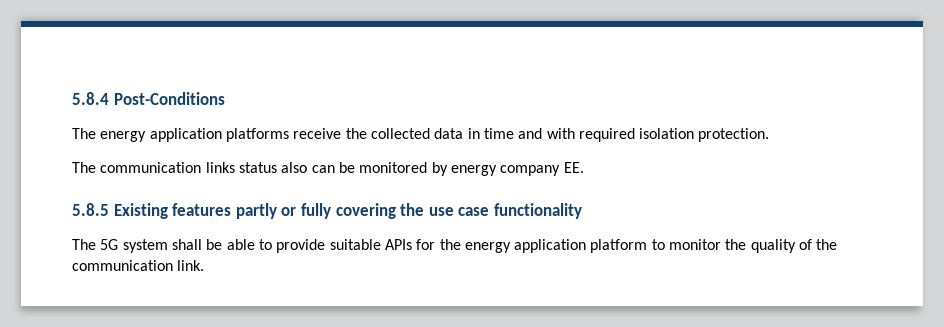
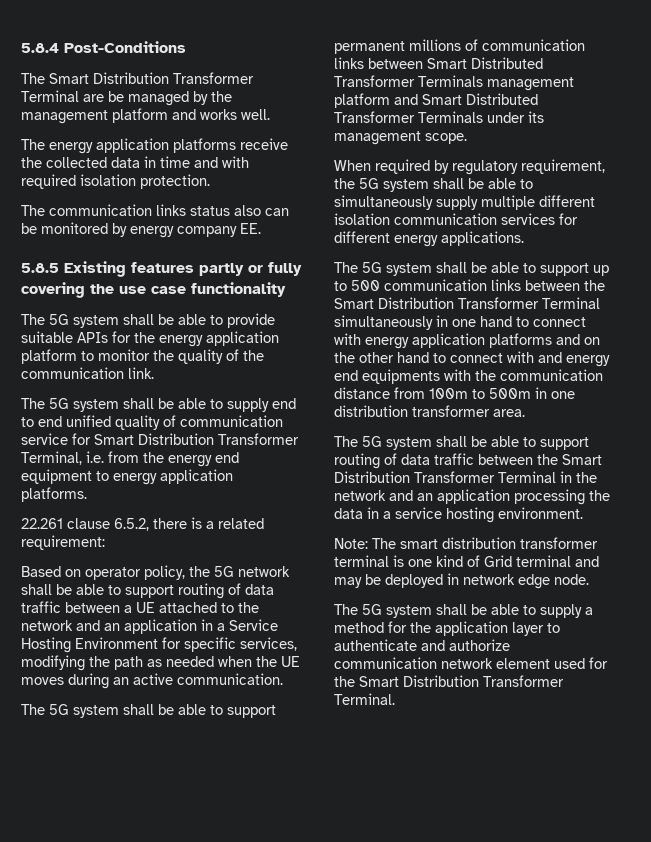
+ The Smart Distribution Transformer Terminal are be managed by the management platform and works well.
+ The 5G system shall be able to supply end to end unified quality of communication service for Smart Distribution Transformer Terminal, i.e. from the energy end equipment to energy application platforms.
+ 22.261 clause 6.5.2, there is a related requirement:
+ Based on operator policy, the 5G network shall be able to support routing of data traffic between a UE attached to the network and an application in a Service Hosting Environment for specific services, modifying the path as needed when the UE moves during an active communication.
+ The 5G system shall be able to support permanent millions of communication links between Smart Distributed Transformer Terminals management platform and Smart Distributed Transformer Terminals under its management scope.
+ When required by regulatory requirement, the 5G system shall be able to simultaneously supply multiple different isolation communication services for different energy applications.
+ The 5G system shall be able to support up to 500 communication links between the Smart Distribution Transformer Terminal simultaneously in one hand to connect with energy application platforms and on the other hand to connect with and energy end equipments with the communication distance from 100m to 500m in one distribution transformer area.
+ The 5G system shall be able to support routing of data traffic between the Smart Distribution Transformer Terminal in the network and an application processing the data in a service hosting environment.
+ Note: The smart distribution transformer terminal is one kind of Grid terminal and may be deployed in network edge node.
+ The 5G system shall be able to supply a method for the application layer to authenticate and authorize communication network element used for the Smart Distribution Transformer Terminal.

